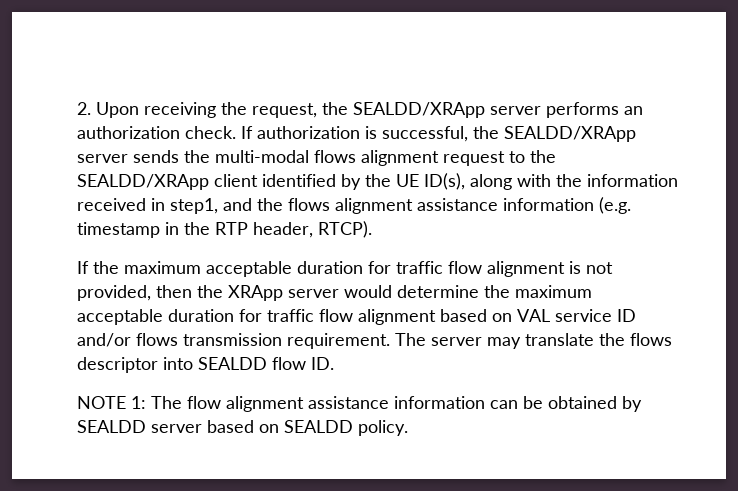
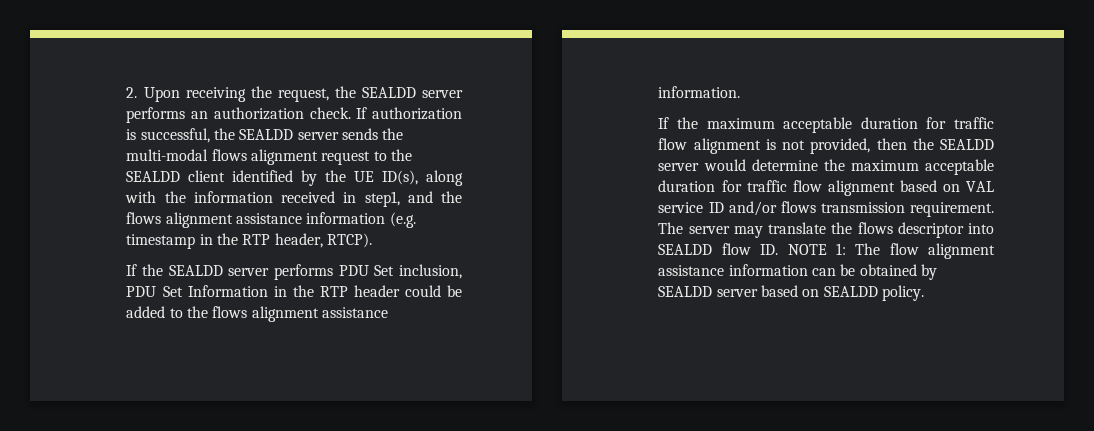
- 2. Upon receiving the request, the SEALDD/XRApp server performs an authorization check.
+ 2. Upon receiving the request, the SEALDD server performs an authorization check.
- If authorization is successful, the SEALDD/XRApp server sends the multi-modal flows alignment request to the SEALDD/XRApp client identified by the UE ID(s), along with the information received in step1, and the flows alignment assistance information (e.g. timestamp in the RTP header, RTCP).
+ If authorization is successful, the SEALDD server sends the multi-modal flows alignment request to the SEALDD client identified by the UE ID(s), along with the information received in step1, and the flows alignment assistance information (e.g. timestamp in the RTP header, RTCP).
+ If the SEALDD server performs PDU Set inclusion, PDU Set Information in the RTP header could be added to the flows alignment assistance information.
- If the maximum acceptable duration for traffic flow alignment is not provided, then the XRApp server would determine the maximum acceptable duration for traffic flow alignment based on VAL service ID and/or flows transmission requirement.
+ If the maximum acceptable duration for traffic flow alignment is not provided, then the SEALDD server would determine the maximum acceptable duration for traffic flow alignment based on VAL service ID and/or flows transmission requirement.
- The server may translate the flows descriptor into SEALDD flow ID.
- NOTE 1: The flow alignment assistance information can be obtained by SEALDD server based on SEALDD policy.
+ The server may translate the flows descriptor into SEALDD flow ID. NOTE 1: The flow alignment assistance information can be obtained by SEALDD server based on SEALDD policy.

